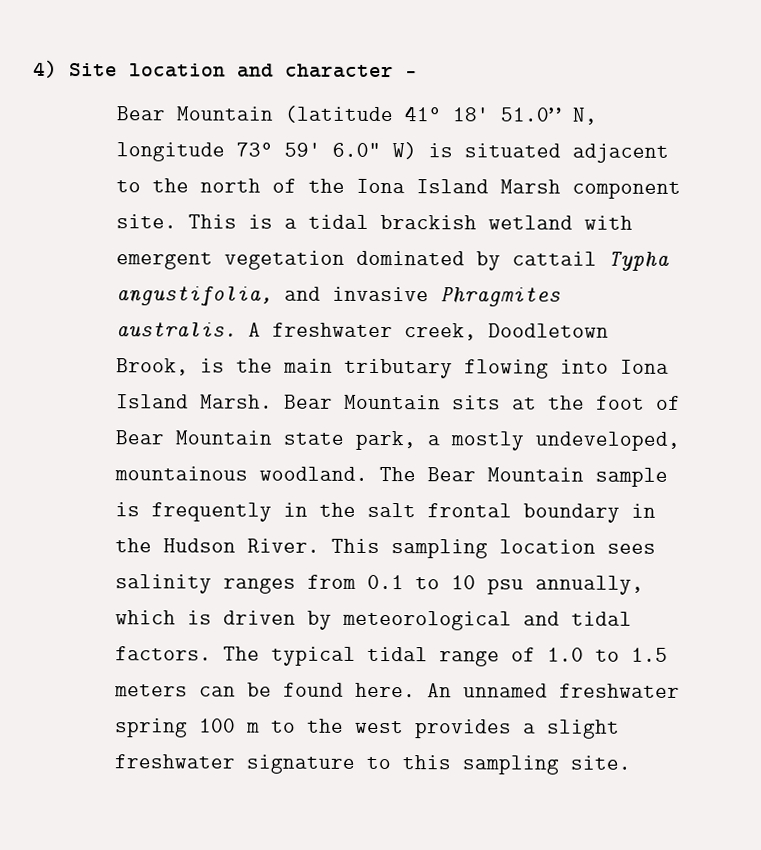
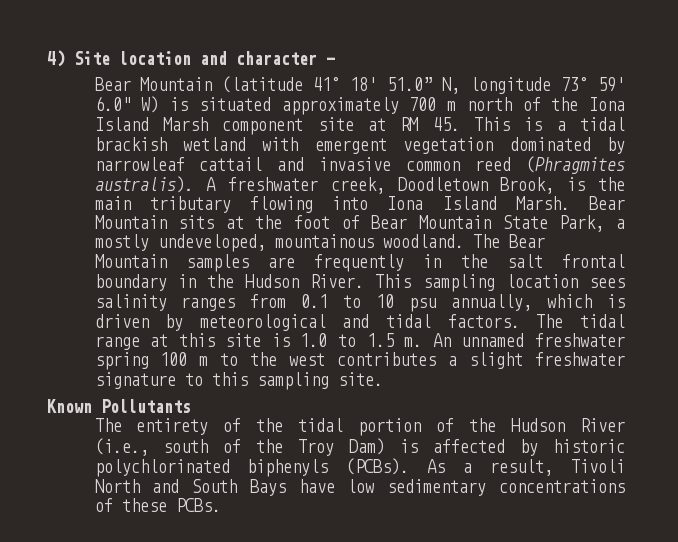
- Bear Mountain (latitude 41° 18' 51.0” N, longitude 73° 59' 6.0" W) is situated adjacent to the north of the Iona Island Marsh component site. This is a tidal brackish wetland with emergent vegetation dominated by cattail Typha angustifolia, and invasive Phragmites australis.
+ Bear Mountain (latitude 41° 18' 51.0” N, longitude 73° 59' 6.0" W) is situated approximately 700 m north of the Iona Island Marsh component site at RM 45. This is a tidal brackish wetland with emergent vegetation dominated by narrowleaf cattail and invasive common reed (Phragmites australis).
- Bear Mountain sits at the foot of Bear Mountain state park, a mostly undeveloped, mountainous woodland.
+ Bear Mountain sits at the foot of Bear Mountain State Park, a mostly undeveloped, mountainous woodland.
- The Bear Mountain sample is frequently in the salt frontal boundary in the Hudson River.
+ The Bear Mountain samples are frequently in the salt frontal boundary in the Hudson River.
- The typical tidal range of 1.0 to 1.5 meters can be found here.
+ The tidal range at this site is 1.0 to 1.5 m.
- An unnamed freshwater spring 100 m to the west provides a slight freshwater signature to this sampling site.
+ An unnamed freshwater spring 100 m to the west contributes a slight freshwater signature to this sampling site.
+ Known Pollutants
+ The entirety of the tidal portion of the Hudson River (i.e., south of the Troy Dam) is affected by historic polychlorinated biphenyls (PCBs). As a result, Tivoli North and South Bays have low sedimentary concentrations of these PCBs.

